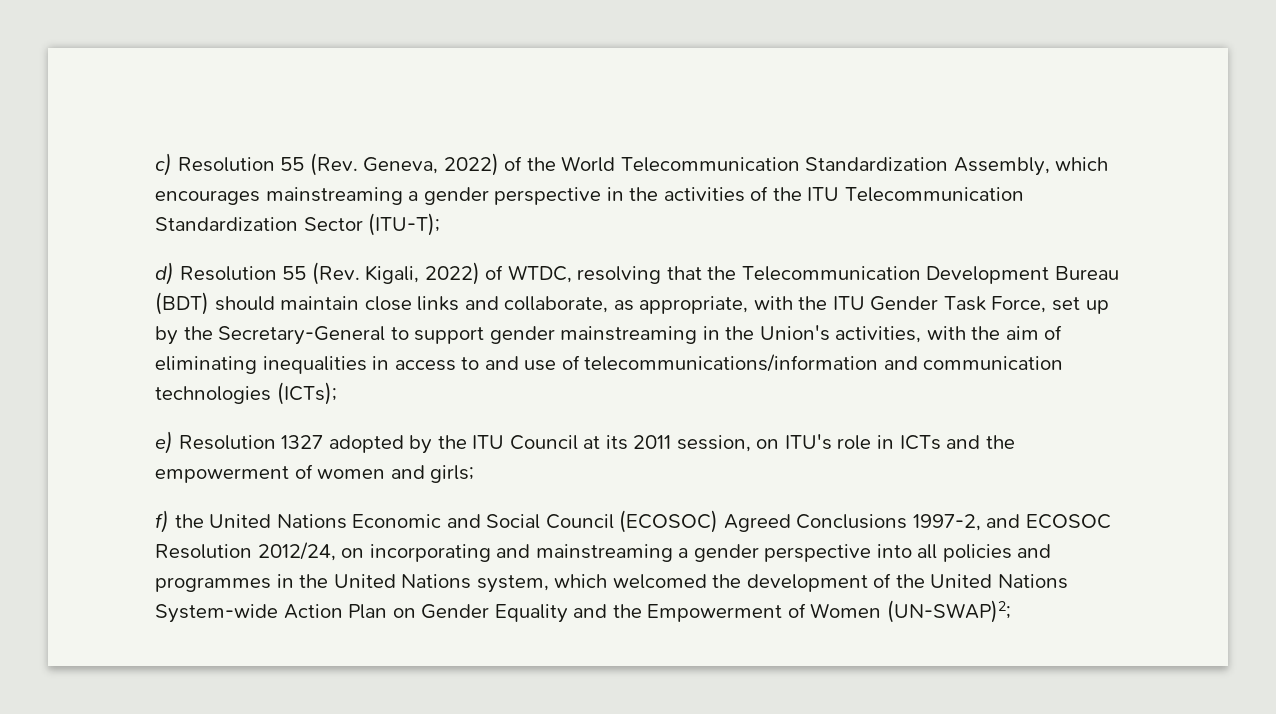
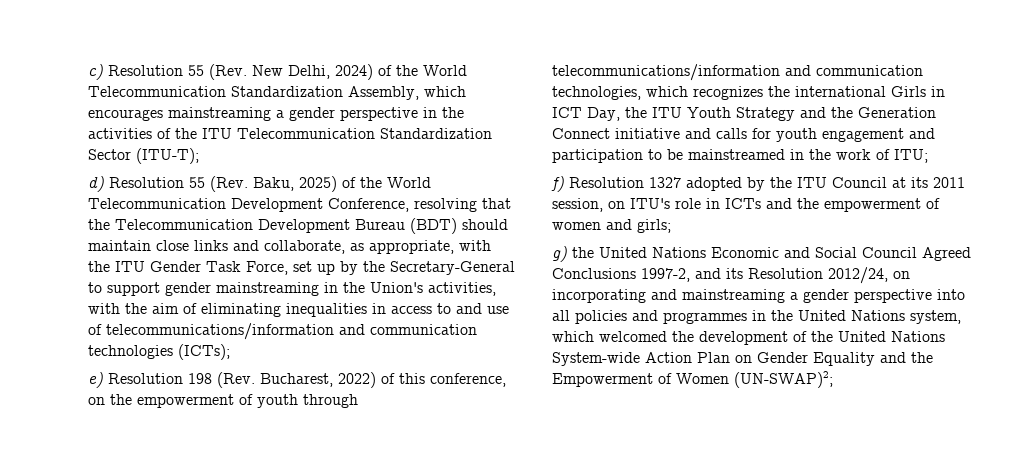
- c) Resolution 55 (Rev. Geneva, 2022) of the World Telecommunication Standardization Assembly, which encourages mainstreaming a gender perspective in the activities of the ITU Telecommunication Standardization Sector (ITU-T);
+ c) Resolution 55 (Rev. New Delhi, 2024) of the World Telecommunication Standardization Assembly, which encourages mainstreaming a gender perspective in the activities of the ITU Telecommunication Standardization Sector (ITU-T);
- d) Resolution 55 (Rev. Kigali, 2022) of WTDC, resolving that the Telecommunication Development Bureau (BDT) should maintain close links and collaborate, as appropriate, with the ITU Gender Task Force, set up by the Secretary-General to support gender mainstreaming in the Union's activities, with the aim of eliminating inequalities in access to and use of telecommunications/information and communication technologies (ICTs);
+ d) Resolution 55 (Rev. Baku, 2025) of the World Telecommunication Development Conference, resolving that the Telecommunication Development Bureau (BDT) should maintain close links and collaborate, as appropriate, with the ITU Gender Task Force, set up by the Secretary-General to support gender mainstreaming in the Union's activities, with the aim of eliminating inequalities in access to and use of telecommunications/information and communication technologies (ICTs);
- e) Resolution 1327 adopted by the ITU Council at its 2011 session, on ITU's role in ICTs and the empowerment of women and girls;
+ e) Resolution 198 (Rev. Bucharest, 2022) of this conference, on the empowerment of youth through telecommunications/information and communication technologies, which recognizes the international Girls in ICT Day, the ITU Youth Strategy and the Generation Connect initiative and calls for youth engagement and participation to be mainstreamed in the work of ITU;
+ f) Resolution 1327 adopted by the ITU Council at its 2011 session, on ITU's role in ICTs and the empowerment of women and girls;
- f) the United Nations Economic and Social Council (ECOSOC) Agreed Conclusions 1997-2, and ECOSOC Resolution 2012/24, on incorporating and mainstreaming a gender perspective into all policies and programmes in the United Nations system, which welcomed the development of the United Nations System-wide Action Plan on Gender Equality and the Empowerment of Women (UN-SWAP)2;
+ g) the United Nations Economic and Social Council Agreed Conclusions 1997-2, and its Resolution 2012/24, on incorporating and mainstreaming a gender perspective into all policies and programmes in the United Nations system, which welcomed the development of the United Nations System-wide Action Plan on Gender Equality and the Empowerment of Women (UN-SWAP)2;

